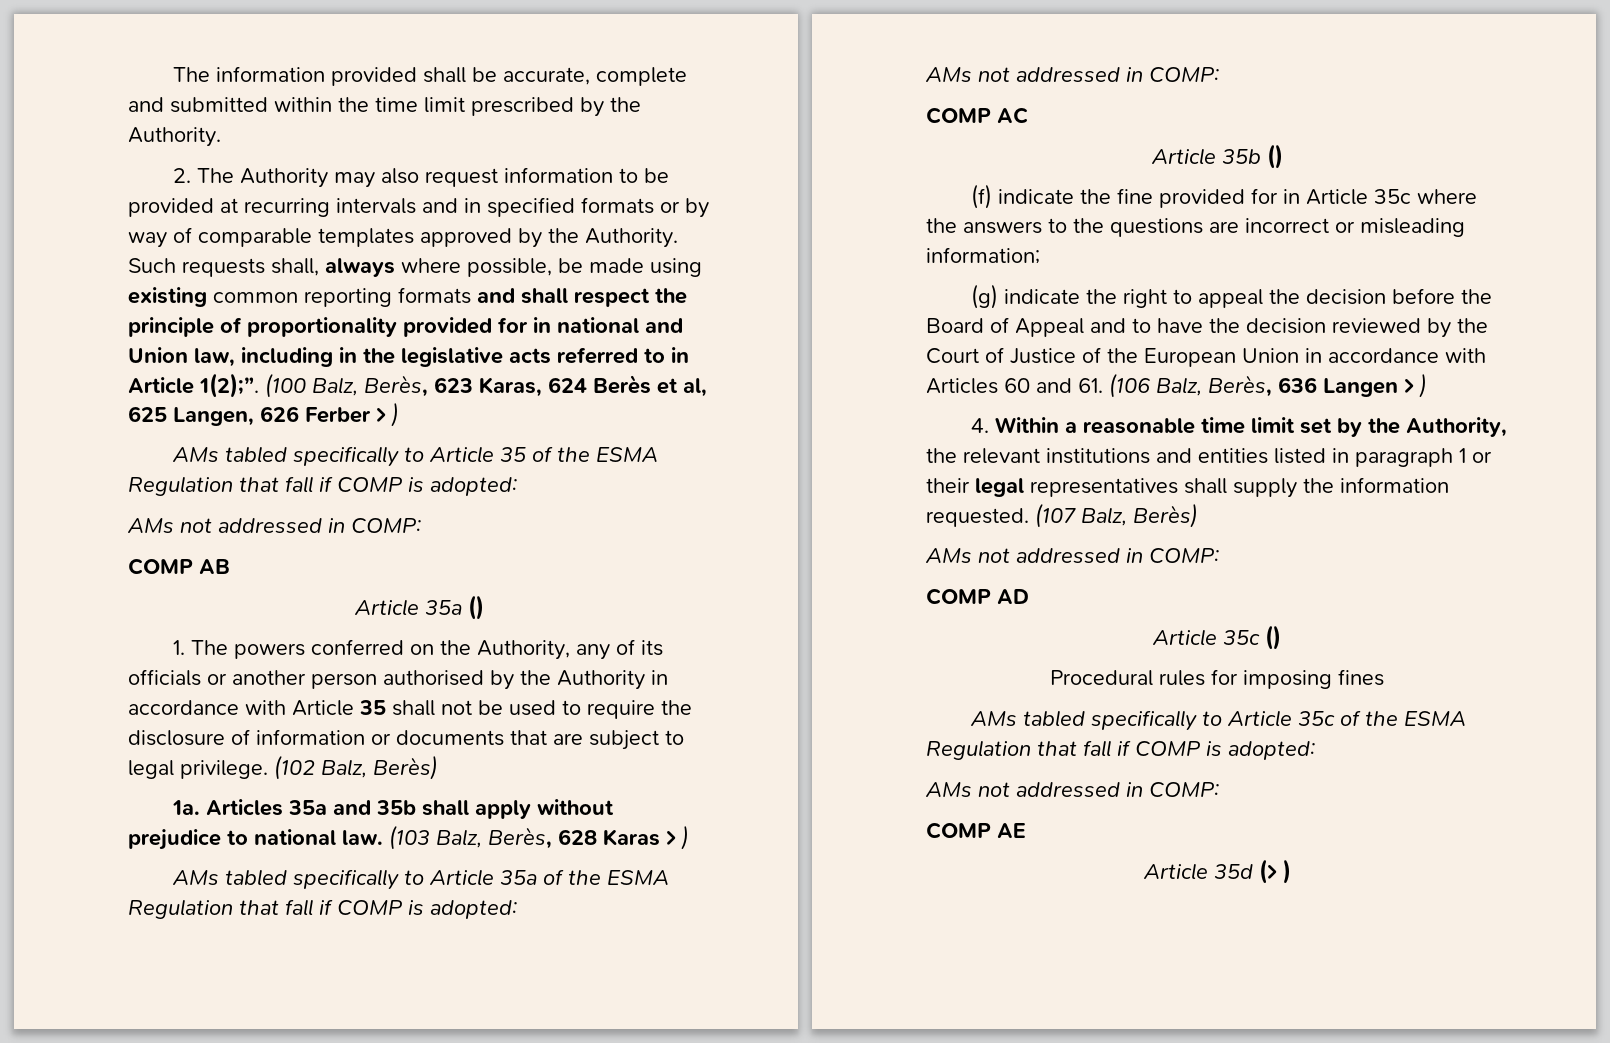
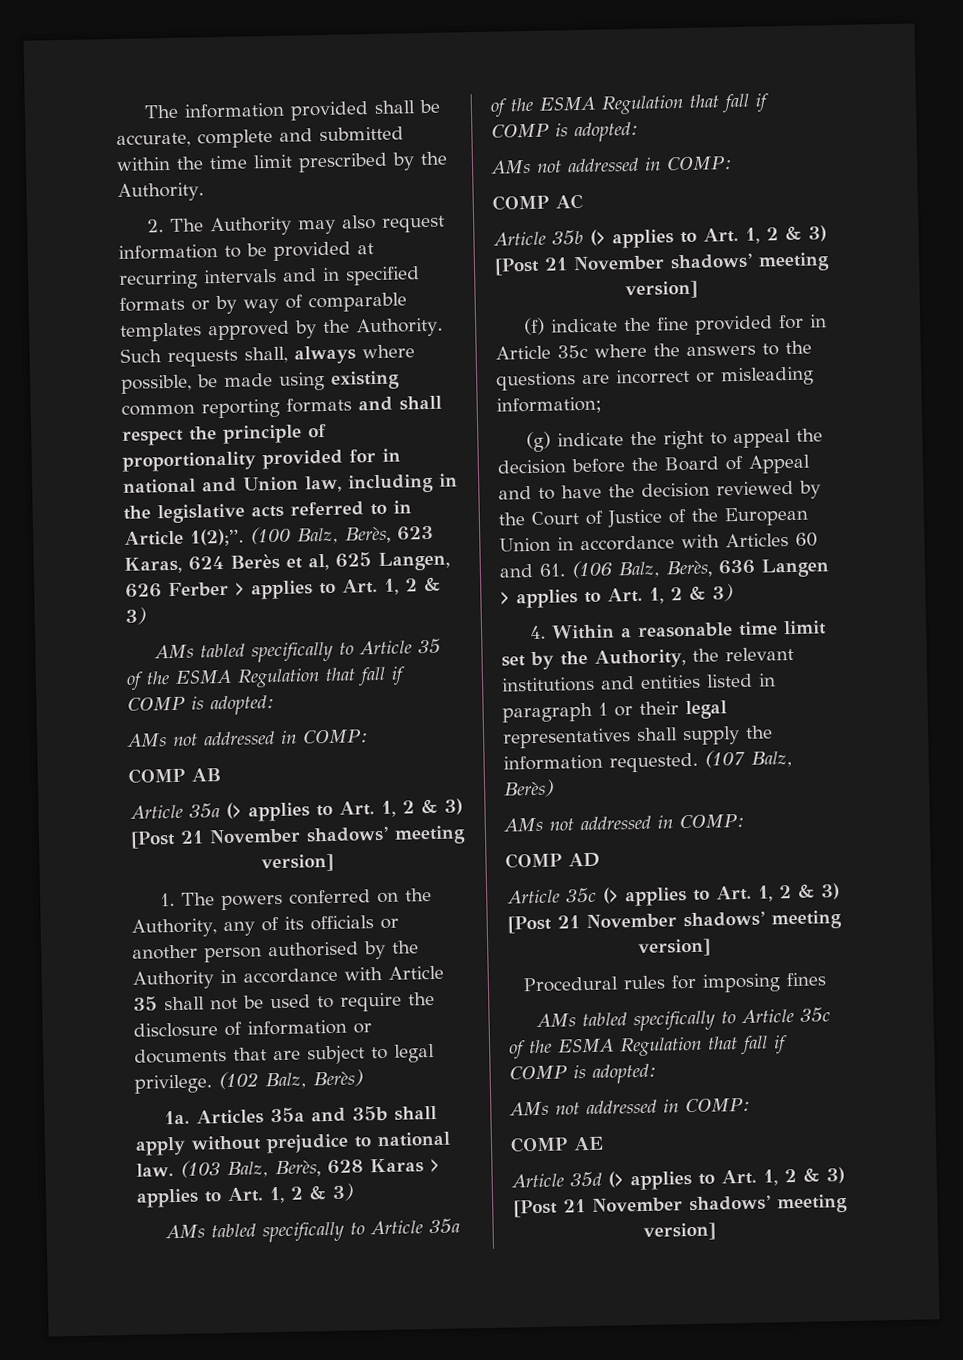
- (100 Balz, Berès, 623 Karas, 624 Berès et al, 625 Langen, 626 Ferber > )
+ (100 Balz, Berès, 623 Karas, 624 Berès et al, 625 Langen, 626 Ferber > applies to Art. 1, 2 & 3)
- Article 35a ()
+ Article 35a (> applies to Art. 1, 2 & 3) [Post 21 November shadows’ meeting version]
- (103 Balz, Berès, 628 Karas > )
+ (103 Balz, Berès, 628 Karas > applies to Art. 1, 2 & 3)
- Article 35b ()
+ Article 35b (> applies to Art. 1, 2 & 3) [Post 21 November shadows’ meeting version]
- (g) indicate the right to appeal the decision before the Board of Appeal and to have the decision reviewed by the Court of Justice of the European Union in accordance with Articles 60 and 61. (106 Balz, Berès, 636 Langen > )
+ (g) indicate the right to appeal the decision before the Board of Appeal and to have the decision reviewed by the Court of Justice of the European Union in accordance with Articles 60 and 61. (106 Balz, Berès, 636 Langen > applies to Art. 1, 2 & 3)
- Article 35c ()
+ Article 35c (> applies to Art. 1, 2 & 3) [Post 21 November shadows’ meeting version]
- Article 35d (> )
+ Article 35d (> applies to Art. 1, 2 & 3) [Post 21 November shadows’ meeting version]

